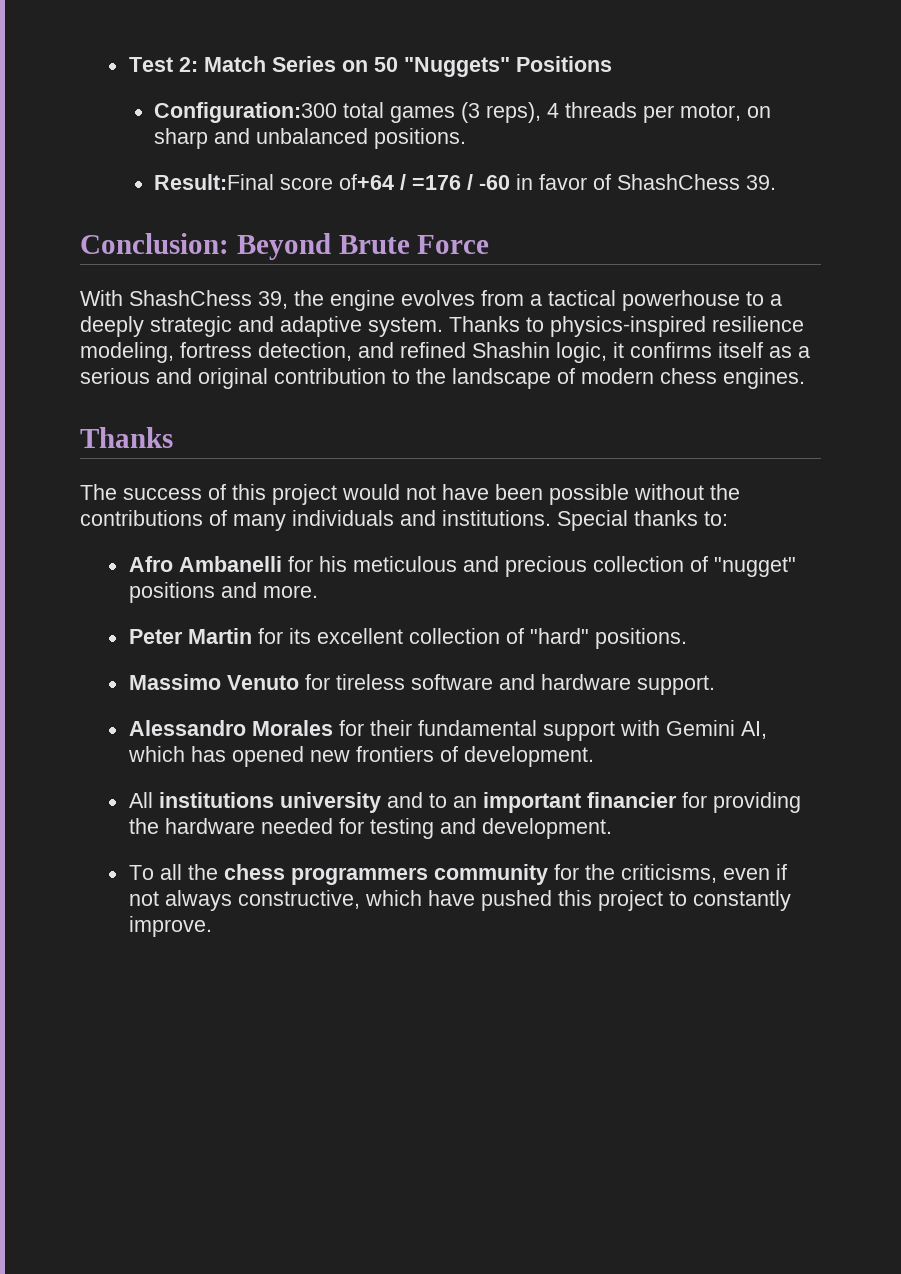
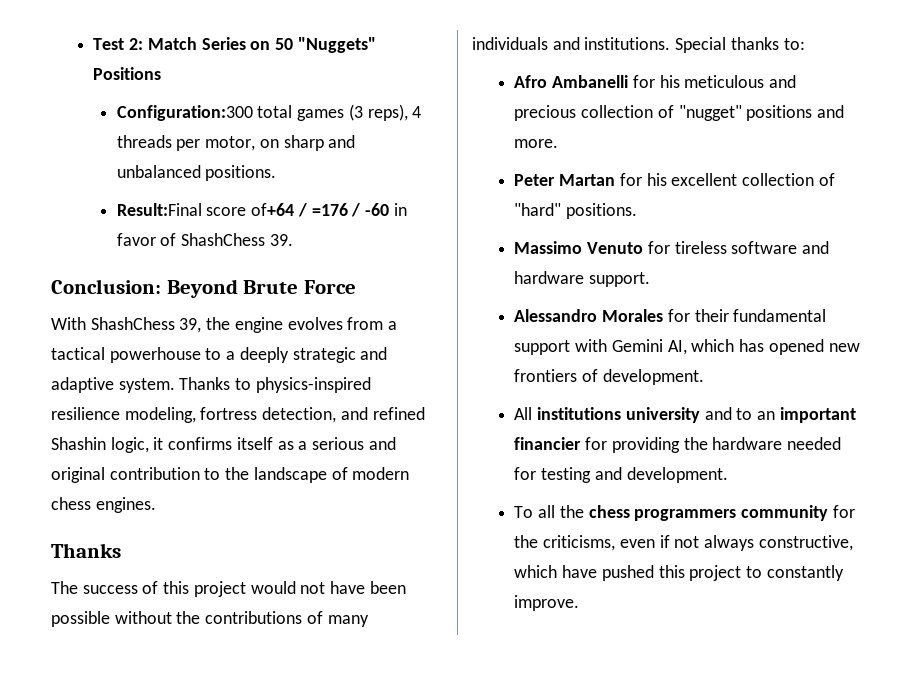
- Peter Martin for its excellent collection of "hard" positions.
+ Peter Martan for his excellent collection of "hard" positions.

